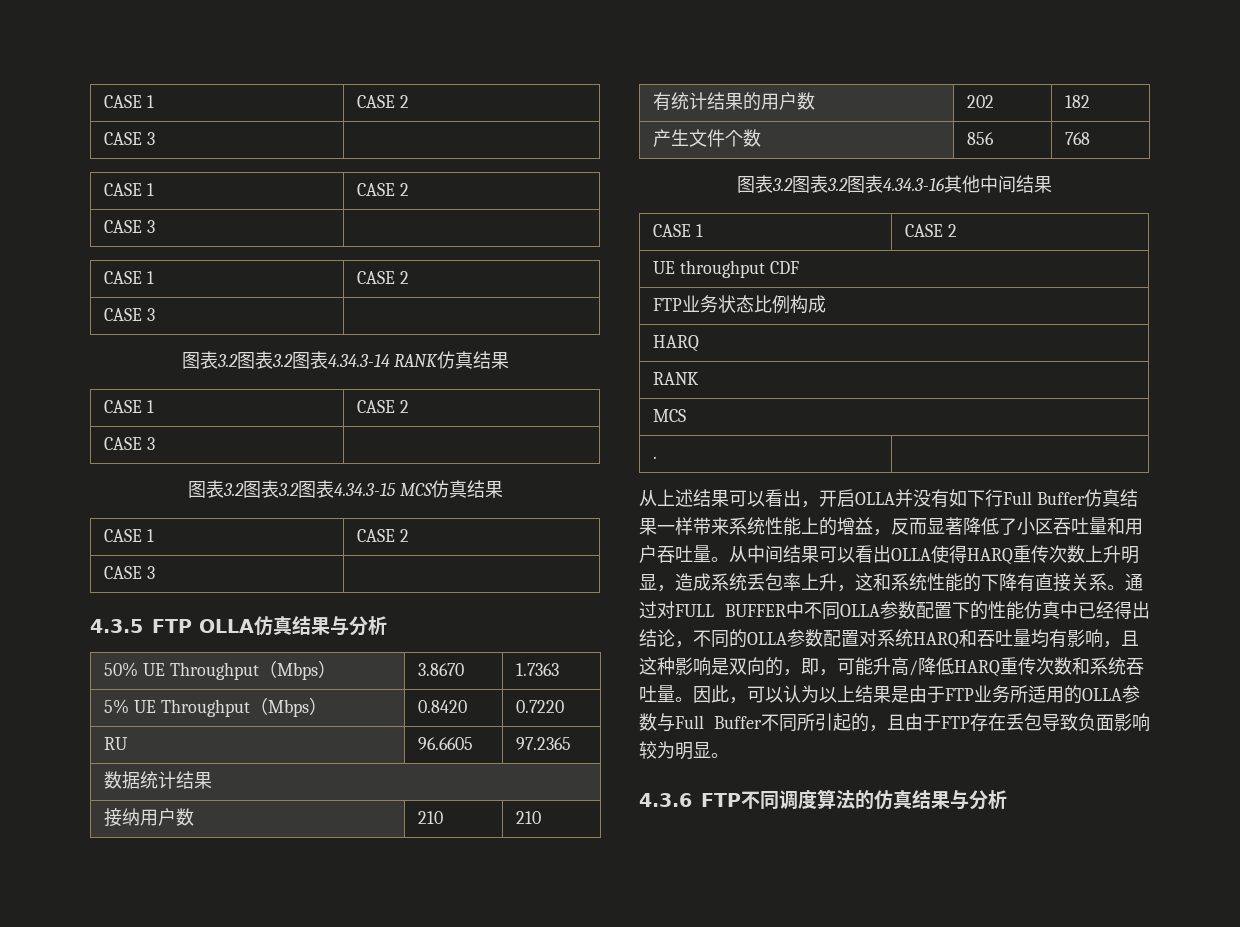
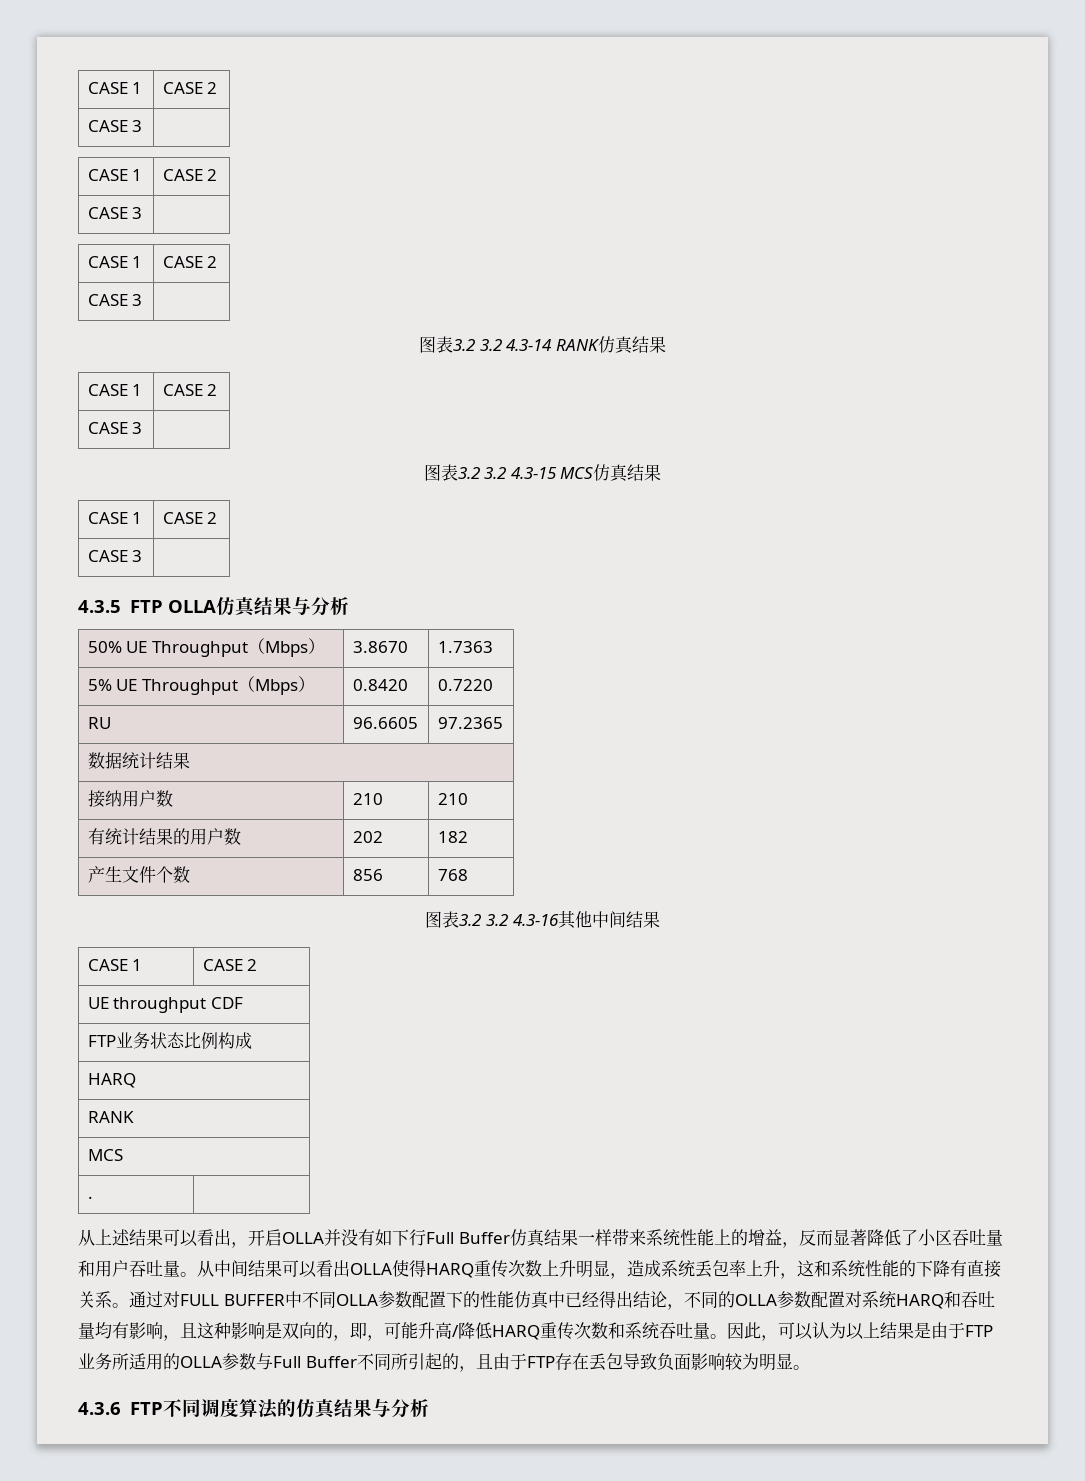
- 图表3.2图表3.2图表4.34.3-14 RANK仿真结果
+ 图表3.2 3.2 4.3-14 RANK仿真结果
- 图表3.2图表3.2图表4.34.3-15 MCS仿真结果
+ 图表3.2 3.2 4.3-15 MCS仿真结果
- 图表3.2图表3.2图表4.34.3-16其他中间结果
+ 图表3.2 3.2 4.3-16其他中间结果

